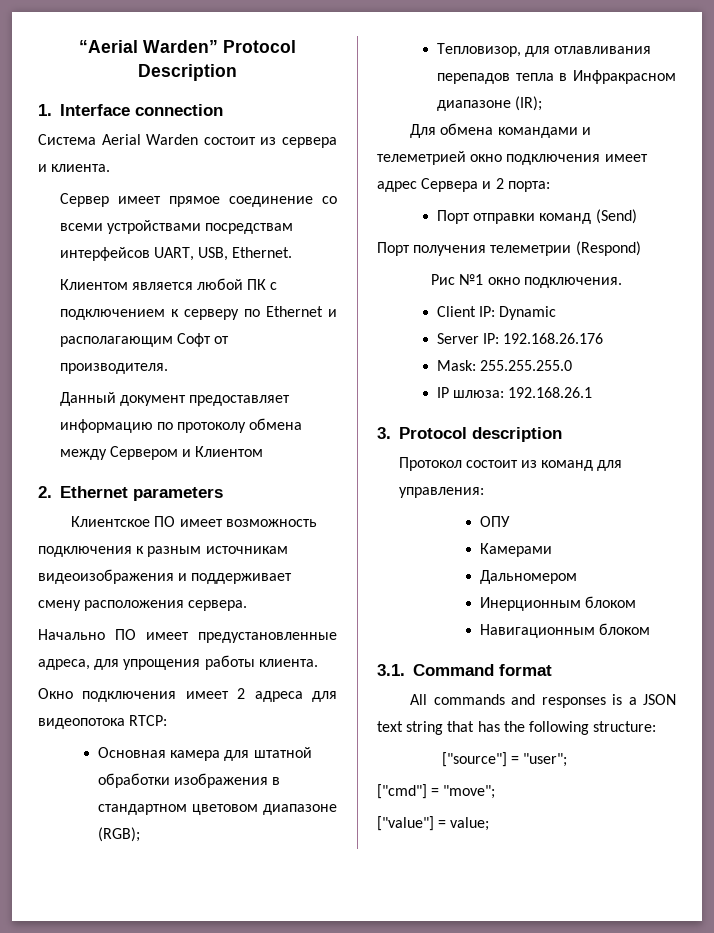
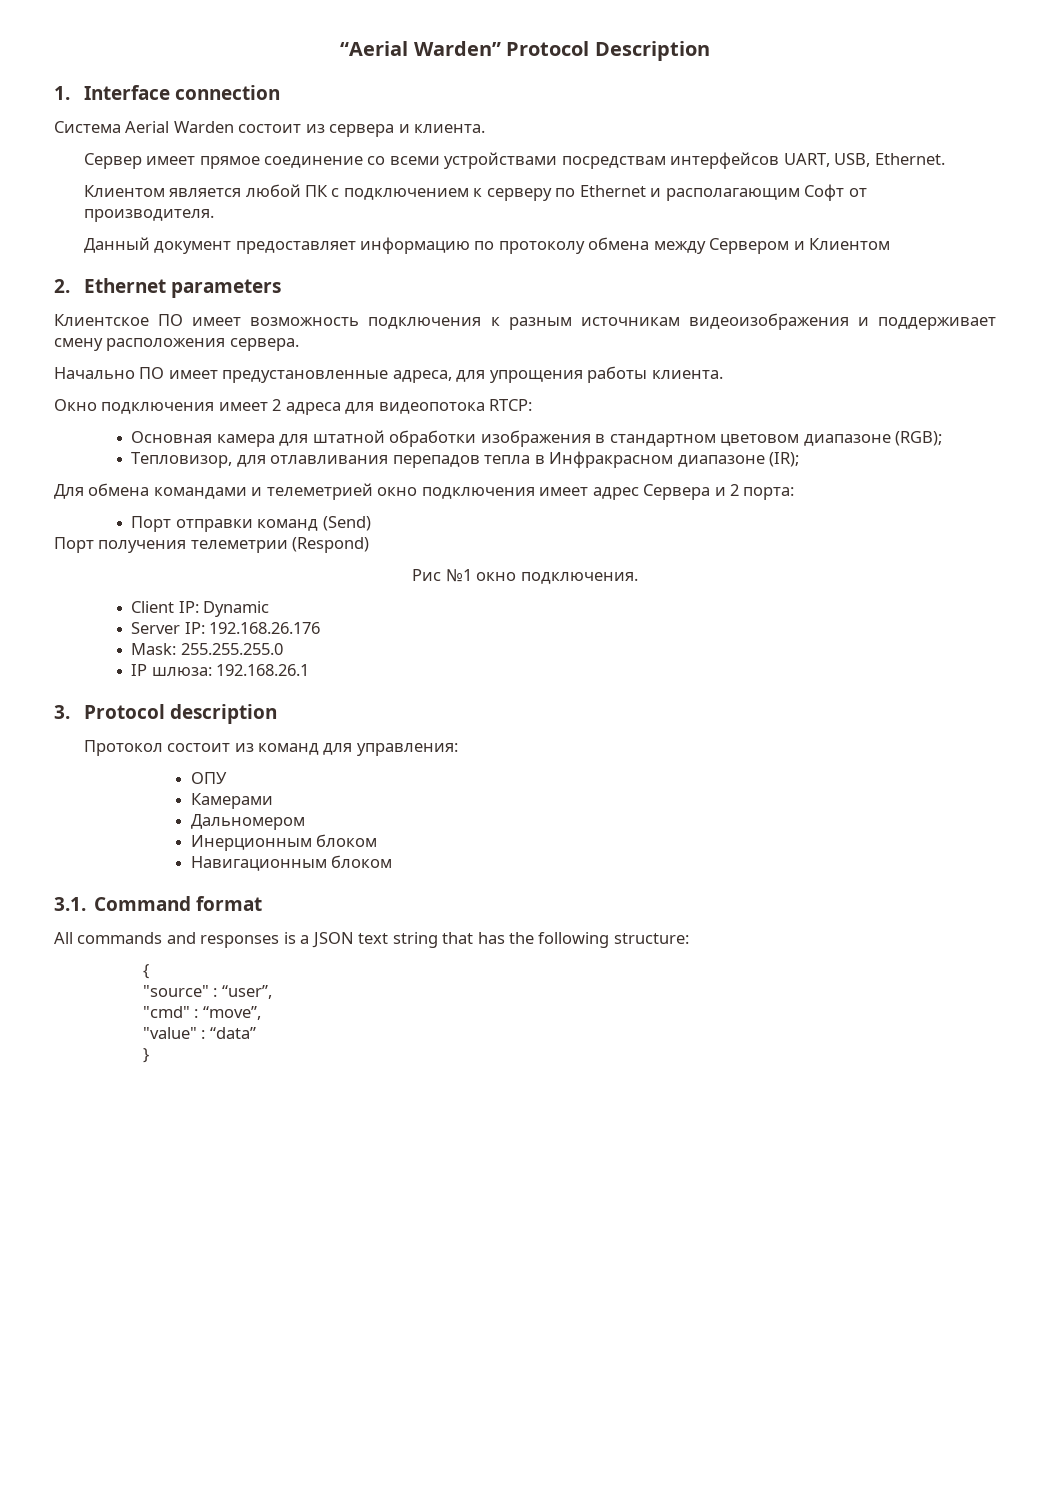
- ["source"] = "user";
- ["cmd"] = "move";
- ["value"] = value;
+ {
+ "source" : “user”,
+ "cmd" : “move”,
+ "value" : “data”
+ }

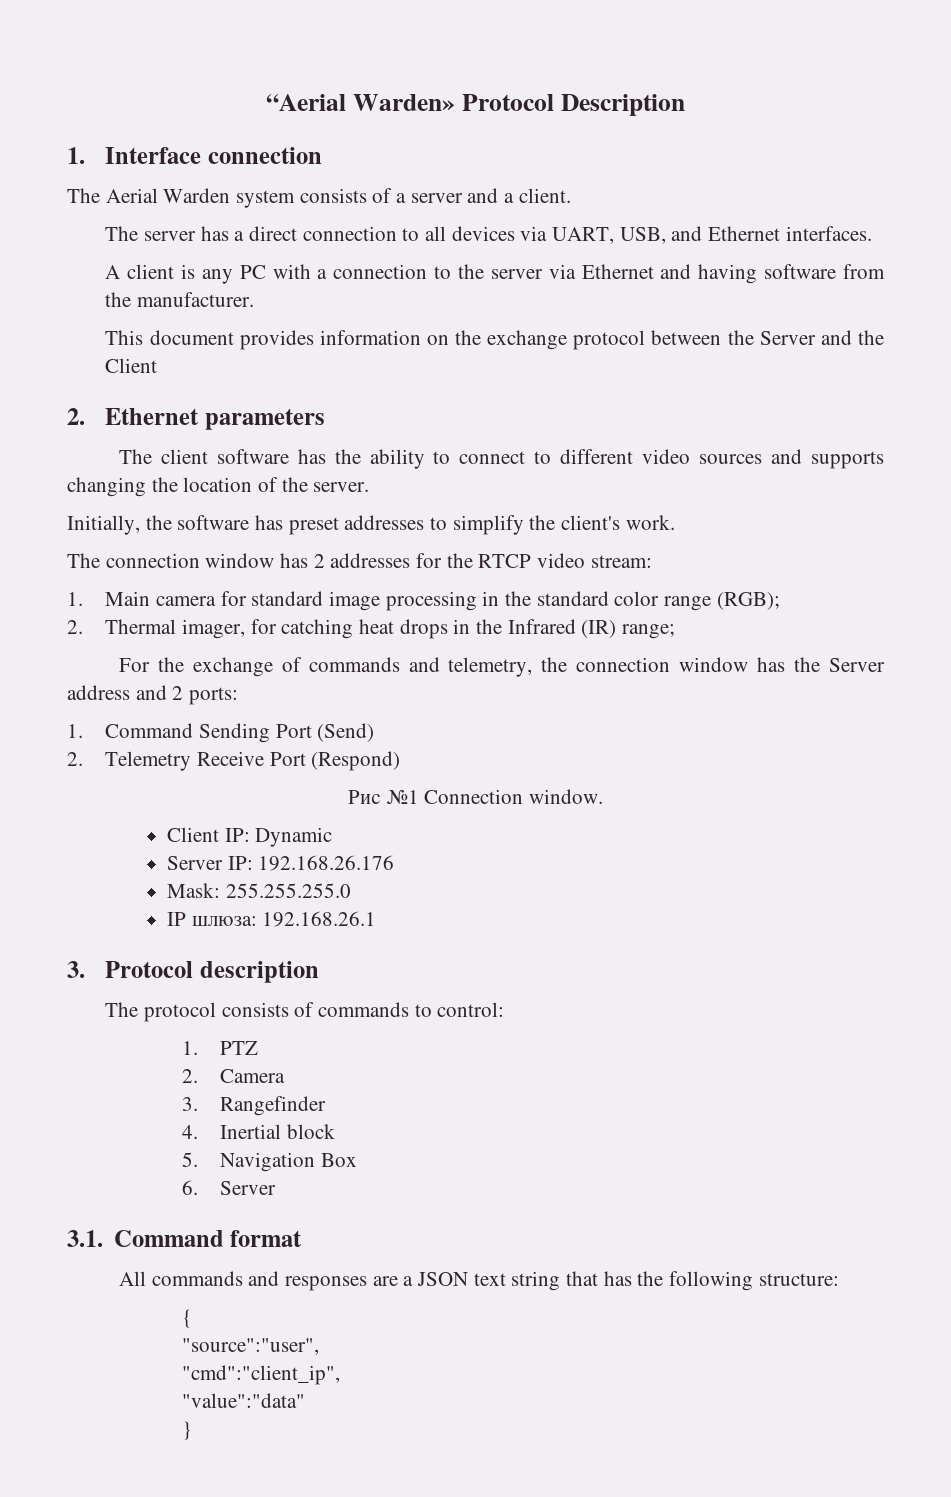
- “Aerial Warden” Protocol Description
+ “Aerial Warden» Protocol Description
- Система Aerial Warden состоит из сервера и клиента.
- Сервер имеет прямое соединение со всеми устройствами посредствам интерфейсов UART, USB, Ethernet.
- Клиентом является любой ПК с подключением к серверу по Ethernet и располагающим Софт от производителя.
- Данный документ предоставляет информацию по протоколу обмена между Сервером и Клиентом
+ The Aerial Warden system consists of a server and a client.
+ The server has a direct connection to all devices via UART, USB, and Ethernet interfaces.
+ A client is any PC with a connection to the server via Ethernet and having software from the manufacturer.
+ This document provides information on the exchange protocol between the Server and the Client
  2. Ethernet parameters
- Клиентское ПО имеет возможность подключения к разным источникам видеоизображения и поддерживает смену расположения сервера.
- Начально ПО имеет предустановленные адреса, для упрощения работы клиента.
- Окно подключения имеет 2 адреса для видеопотока RTCP:
- Основная камера для штатной обработки изображения в стандартном цветовом диапазоне (RGB);
- Тепловизор, для отлавливания перепадов тепла в Инфракрасном диапазоне (IR);
- Для обмена командами и телеметрией окно подключения имеет адрес Сервера и 2 порта:
- Порт отправки команд (Send)
- Порт получения телеметрии (Respond)
+ The client software has the ability to connect to different video sources and supports changing the location of the server.
+ Initially, the software has preset addresses to simplify the client's work.
+ The connection window has 2 addresses for the RTCP video stream:
+ 1. Main camera for standard image processing in the standard color range (RGB);
+ 2. Thermal imager, for catching heat drops in the Infrared (IR) range;
+ For the exchange of commands and telemetry, the connection window has the Server address and 2 ports:
+ 1. Command Sending Port (Send)
+ 2. Telemetry Receive Port (Respond)
- Рис №1 окно подключения.
+ Рис №1 Connection window.
- Протокол состоит из команд для управления:
- ОПУ
- Камерами
- Дальномером
- Инерционным блоком
- Навигационным блоком
+ The protocol consists of commands to control:
+ 1. PTZ
+ 2. Camera
+ 3. Rangefinder
+ 4. Inertial block
+ 5. Navigation Box
+ 6. Server
- All commands and responses is a JSON text string that has the following structure:
+ All commands and responses are a JSON text string that has the following structure:
- "source" : “user”,
- "cmd" : “move”,
- "value" : “data”
+ "source":"user",
+ "cmd":"client_ip",
+ "value":"data"

